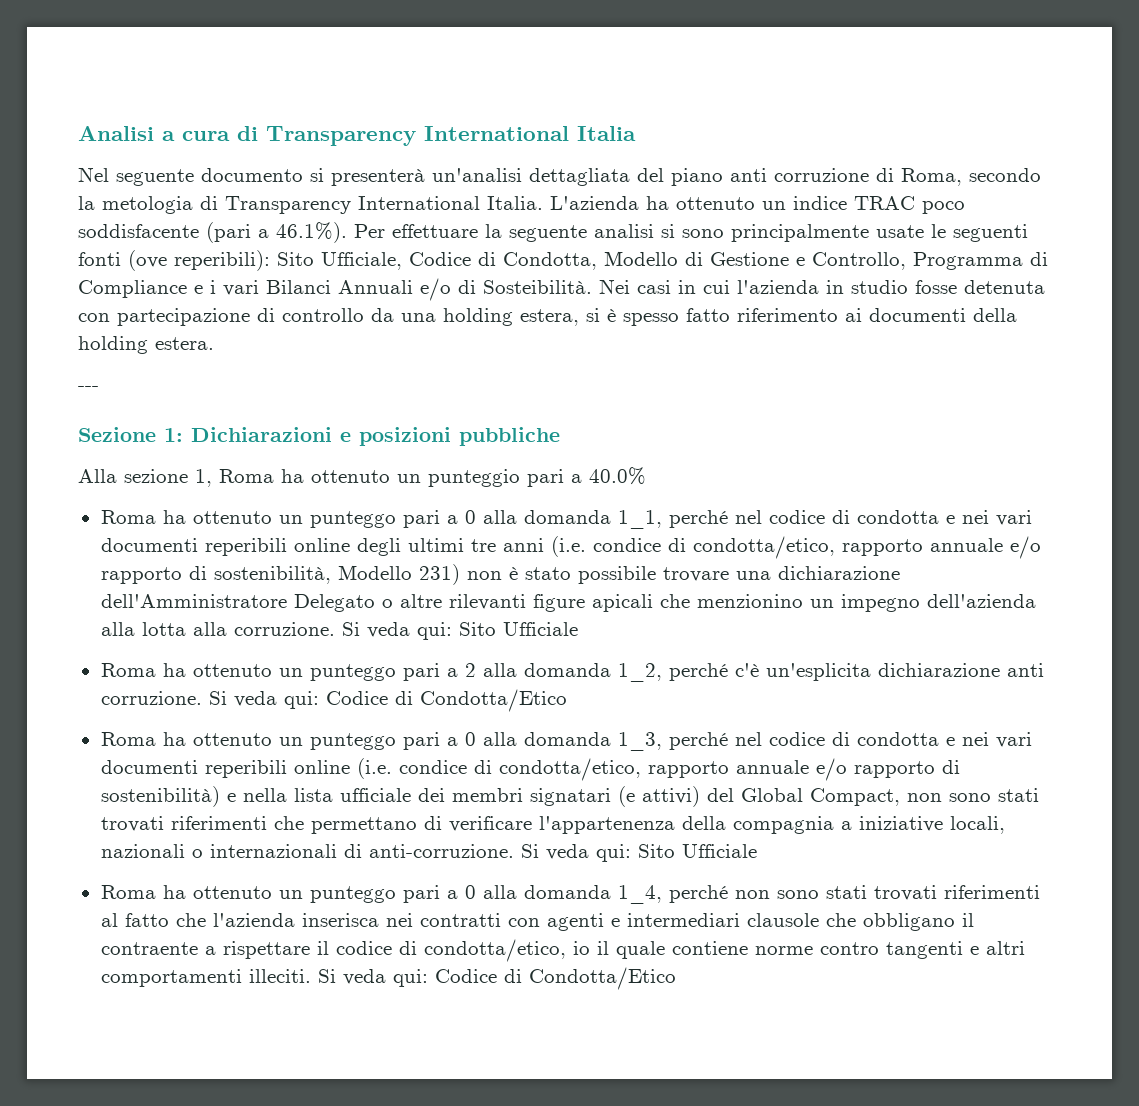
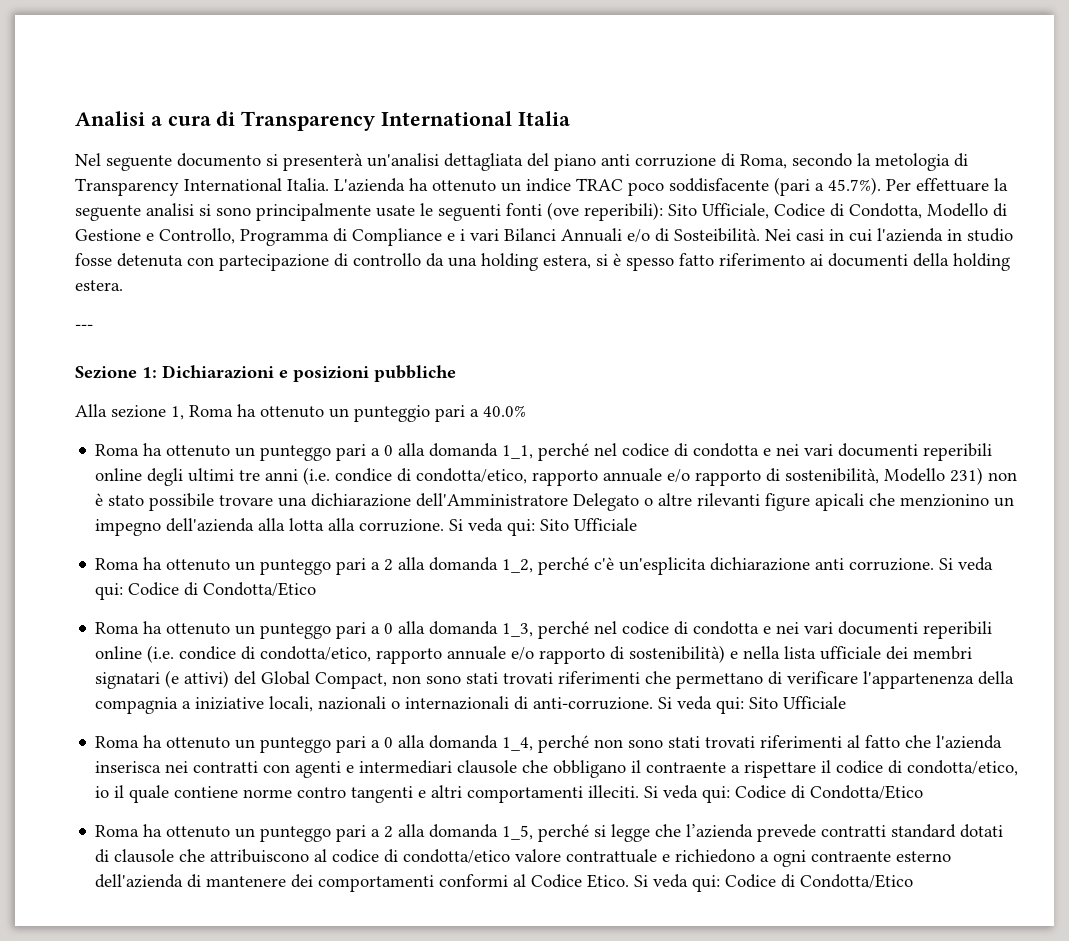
- L'azienda ha ottenuto un indice TRAC poco soddisfacente (pari a 46.1%). Per effettuare la seguente analisi si sono principalmente usate le seguenti fonti (ove reperibili): Sito Ufficiale, Codice di Condotta, Modello di Gestione e Controllo, Programma di Compliance e i vari Bilanci Annuali e/o di Sosteibilità.
+ L'azienda ha ottenuto un indice TRAC poco soddisfacente (pari a 45.7%). Per effettuare la seguente analisi si sono principalmente usate le seguenti fonti (ove reperibili): Sito Ufficiale, Codice di Condotta, Modello di Gestione e Controllo, Programma di Compliance e i vari Bilanci Annuali e/o di Sosteibilità.
+ Roma ha ottenuto un punteggo pari a 2 alla domanda 1_5, perché si legge che l’azienda prevede contratti standard dotati di clausole che attribuiscono al codice di condotta/etico valore contrattuale e richiedono a ogni contraente esterno dell'azienda di mantenere dei comportamenti conformi al Codice Etico. Si veda qui: Codice di Condotta/Etico

